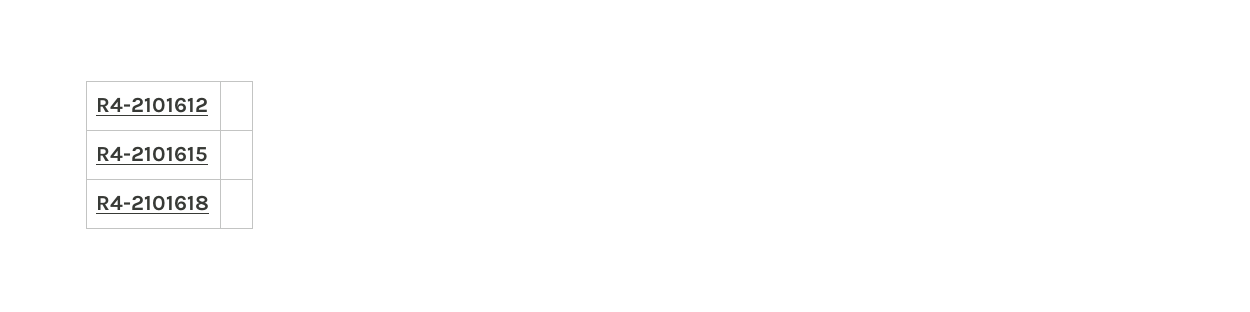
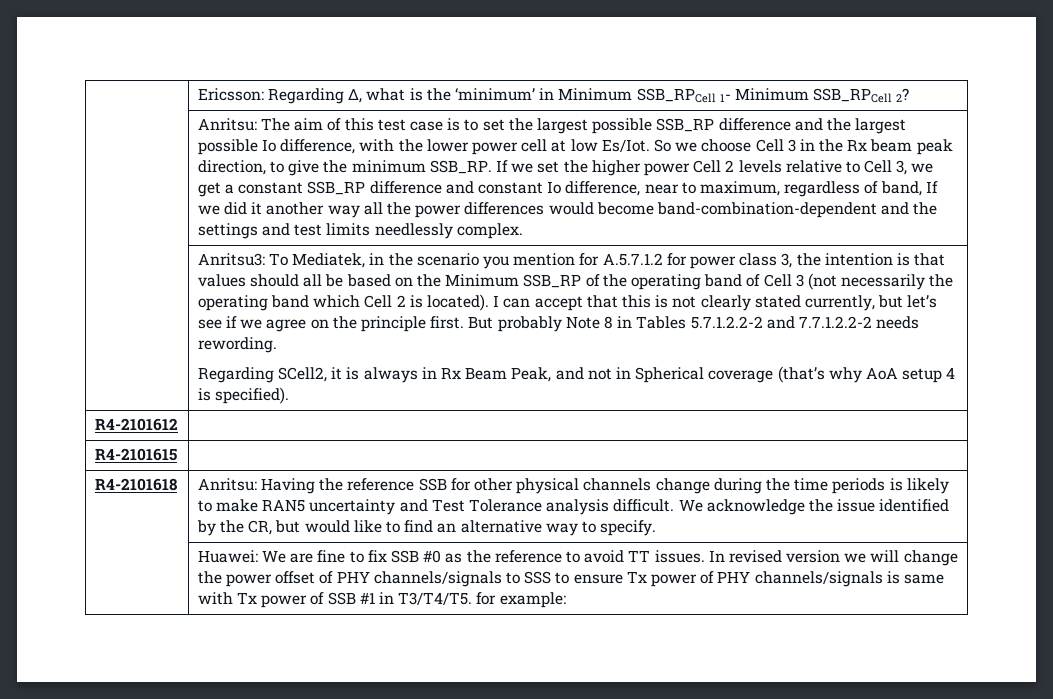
+ | Ericsson: Regarding Δ, what is the ‘minimum’ in Minimum SSB_RPCell 1- Minimum SSB_RPCell 2?
+ | Anritsu: The aim of this test case is to set the largest possible SSB_RP difference and the largest possible Io difference, with the lower power cell at low Es/Iot. So we choose Cell 3 in the Rx beam peak direction, to give the minimum SSB_RP. If we set the higher power Cell 2 levels relative to Cell 3, we get a constant SSB_RP difference and constant Io difference, near to maximum, regardless of band, If we did it another way all the power differences would become band-combination-dependent and the settings and test limits needlessly complex.
+ | Anritsu3: To Mediatek, in the scenario you mention for A.5.7.1.2 for power class 3, the intention is that values should all be based on the Minimum SSB_RP of the operating band of Cell 3 (not necessarily the operating band which Cell 2 is located). I can accept that this is not clearly stated currently, but let’s see if we agree on the principle first. But probably Note 8 in Tables 5.7.1.2.2-2 and 7.7.1.2.2-2 needs rewording.
+ Regarding SCell2, it is always in Rx Beam Peak, and not in Spherical coverage (that’s why AoA setup 4 is specified).
  R4-2101612 |
  R4-2101615 |
- R4-2101618 |
+ R4-2101618 | Anritsu: Having the reference SSB for other physical channels change during the time periods is likely to make RAN5 uncertainty and Test Tolerance analysis difficult. We acknowledge the issue identified by the CR, but would like to find an alternative way to specify.
+ | Huawei: We are fine to fix SSB #0 as the reference to avoid TT issues. In revised version we will change the power offset of PHY channels/signals to SSS to ensure Tx power of PHY channels/signals is same with Tx power of SSB #1 in T3/T4/T5. for example:

